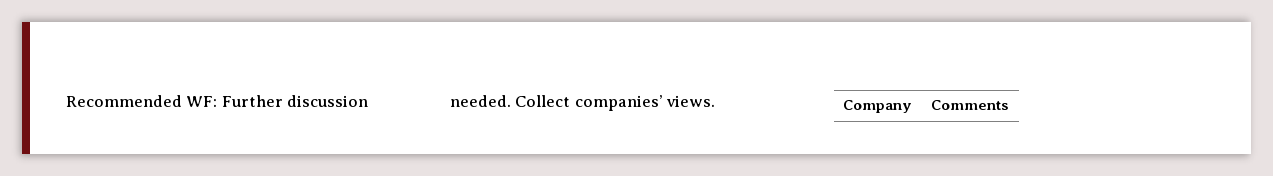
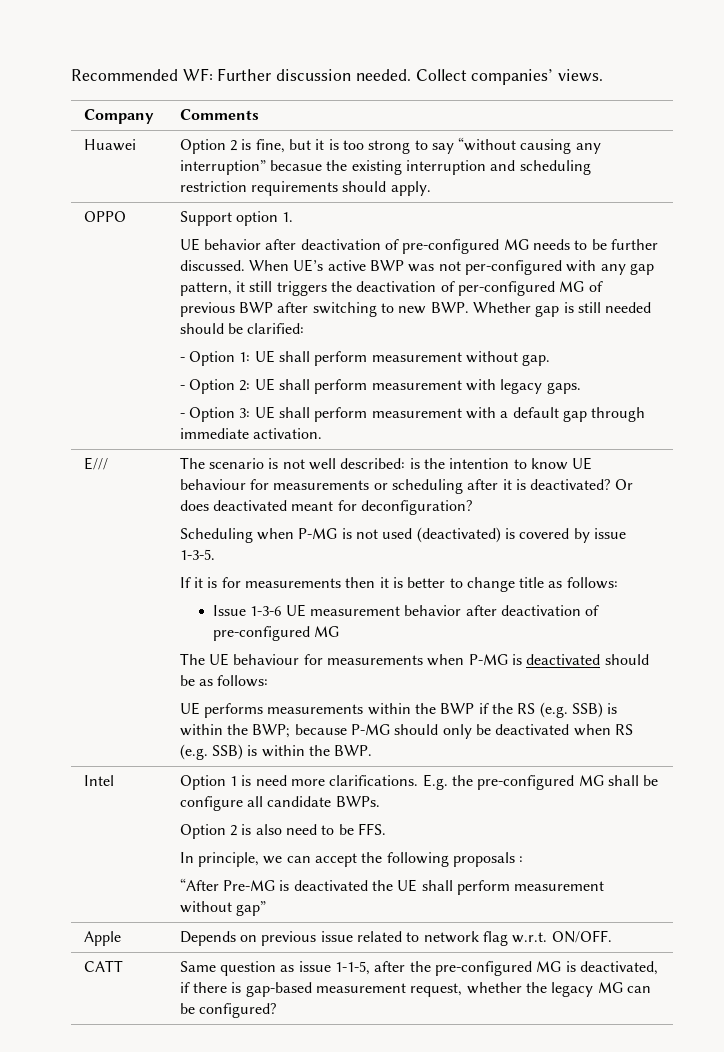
+ Huawei | Option 2 is fine, but it is too strong to say “without causing any interruption” becasue the existing interruption and scheduling restriction requirements should apply.
+ OPPO | Support option 1.
+ UE behavior after deactivation of pre-configured MG needs to be further discussed. When UE’s active BWP was not per-configured with any gap pattern, it still triggers the deactivation of per-configured MG of previous BWP after switching to new BWP. Whether gap is still needed should be clarified:
+ - Option 1: UE shall perform measurement without gap.
+ - Option 2: UE shall perform measurement with legacy gaps.
+ - Option 3: UE shall perform measurement with a default gap through immediate activation.
+ E/// | The scenario is not well described: is the intention to know UE behaviour for measurements or scheduling after it is deactivated? Or does deactivated meant for deconfiguration?
+ Scheduling when P-MG is not used (deactivated) is covered by issue 1-3-5.
+ If it is for measurements then it is better to change title as follows:
+ Issue 1-3-6 UE measurement behavior after deactivation of pre-configured MG
+ The UE behaviour for measurements when P-MG is deactivated should be as follows:
+ UE performs measurements within the BWP if the RS (e.g. SSB) is within the BWP; because P-MG should only be deactivated when RS (e.g. SSB) is within the BWP.
+ Intel | Option 1 is need more clarifications. E.g. the pre-configured MG shall be configure all candidate BWPs.
+ Option 2 is also need to be FFS.
+ In principle, we can accept the following proposals :
+ “After Pre-MG is deactivated the UE shall perform measurement without gap”
+ Apple | Depends on previous issue related to network flag w.r.t. ON/OFF.
+ CATT | Same question as issue 1-1-5, after the pre-configured MG is deactivated, if there is gap-based measurement request, whether the legacy MG can be configured?

